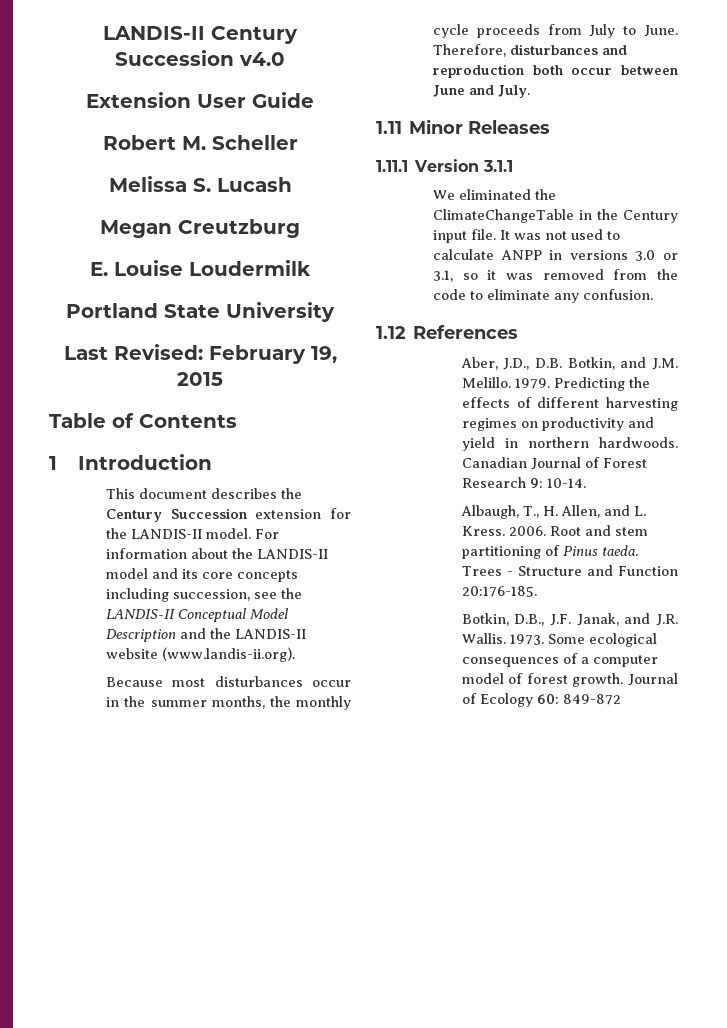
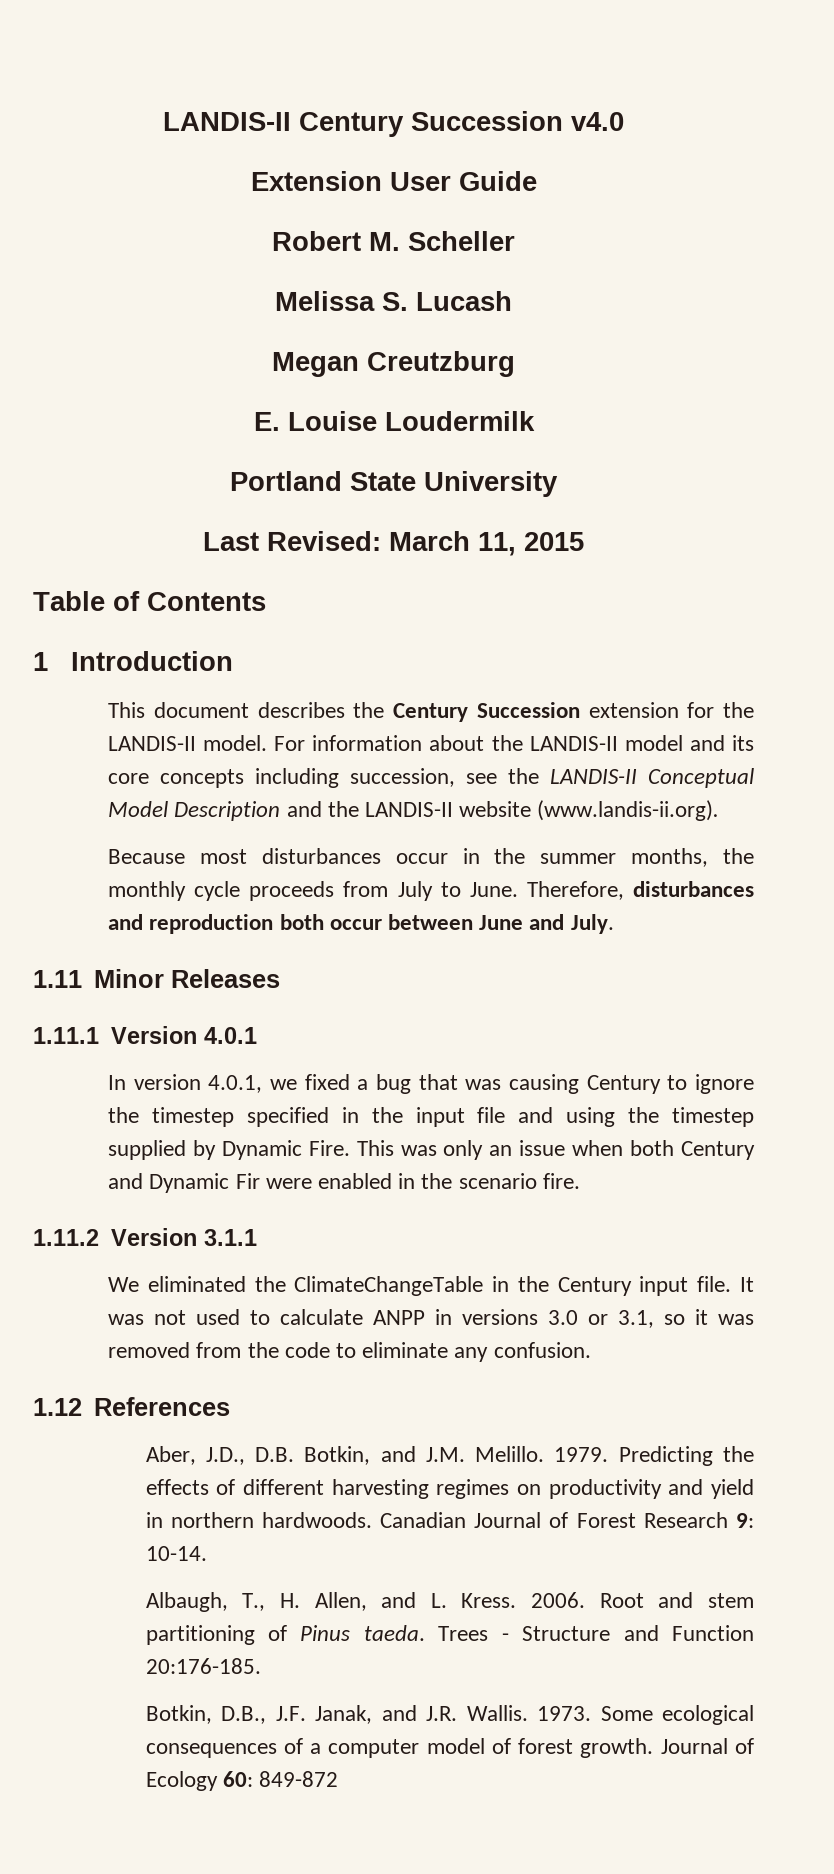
- Last Revised: February 19, 2015
+ Last Revised: March 11, 2015
- 1.11.1 Version 3.1.1
+ 1.11.1 Version 4.0.1
+ In version 4.0.1, we fixed a bug that was causing Century to ignore the timestep specified in the input file and using the timestep supplied by Dynamic Fire. This was only an issue when both Century and Dynamic Fir were enabled in the scenario fire.
+ 1.11.2 Version 3.1.1

